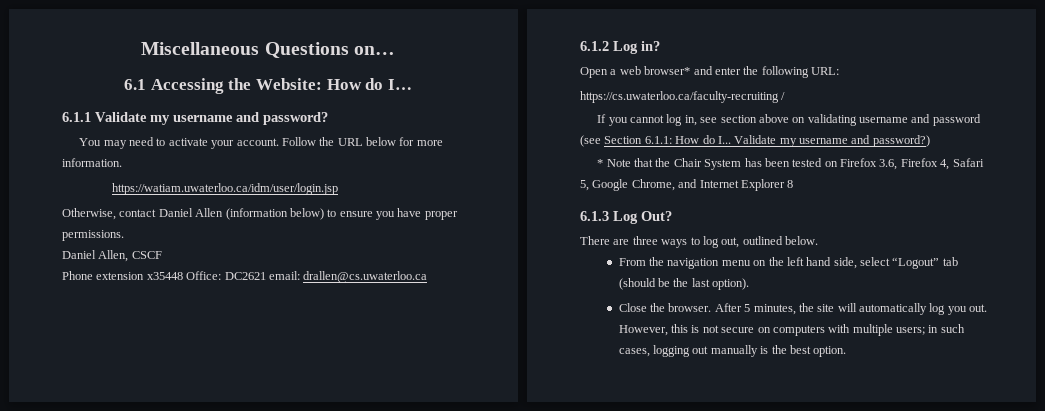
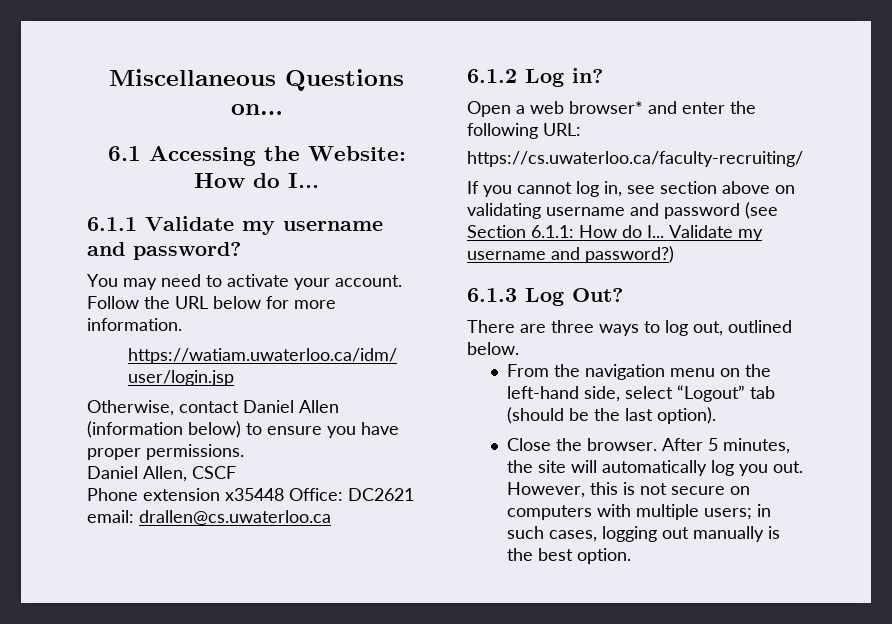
- https://cs.uwaterloo.ca/faculty-recruiting /
+ https://cs.uwaterloo.ca/faculty-recruiting/
- * Note that the Chair System has been tested on Firefox 3.6, Firefox 4, Safari 5, Google Chrome, and Internet Explorer 8
- From the navigation menu on the left hand side, select “Logout” tab (should be the last option).
+ From the navigation menu on the left-hand side, select “Logout” tab (should be the last option).

